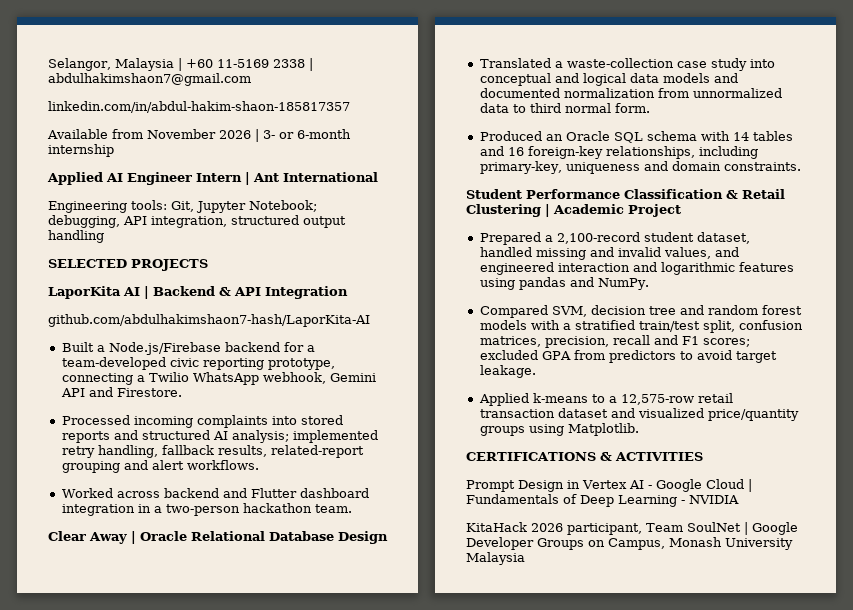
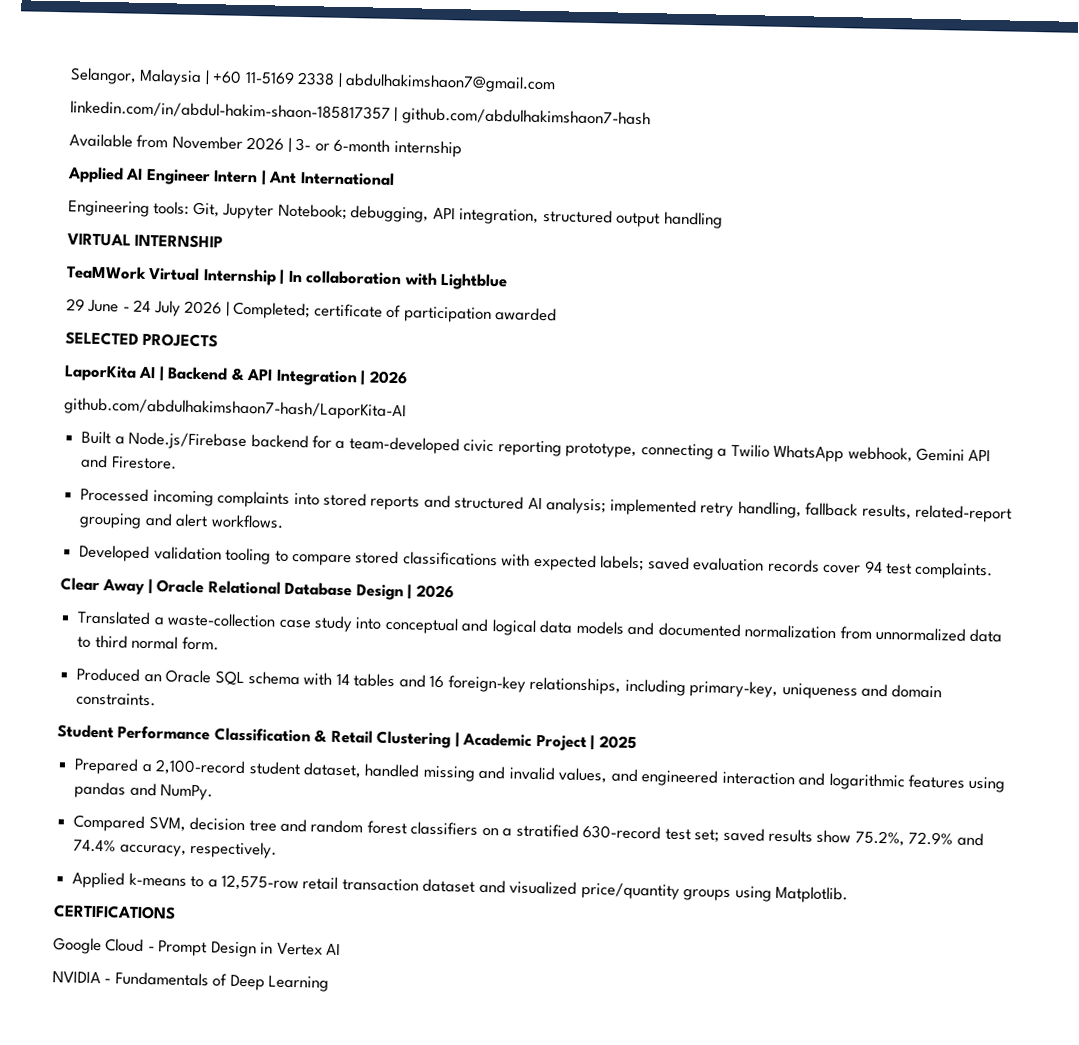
- linkedin.com/in/abdul-hakim-shaon-185817357
+ linkedin.com/in/abdul-hakim-shaon-185817357 | github.com/abdulhakimshaon7-hash
+ VIRTUAL INTERNSHIP
+ TeaMWork Virtual Internship | In collaboration with Lightblue
+ 29 June - 24 July 2026 | Completed; certificate of participation awarded
- LaporKita AI | Backend & API Integration
+ LaporKita AI | Backend & API Integration | 2026
- Worked across backend and Flutter dashboard integration in a two-person hackathon team.
+ Developed validation tooling to compare stored classifications with expected labels; saved evaluation records cover 94 test complaints.
- Clear Away | Oracle Relational Database Design
+ Clear Away | Oracle Relational Database Design | 2026
- Student Performance Classification & Retail Clustering | Academic Project
+ Student Performance Classification & Retail Clustering | Academic Project | 2025
- Compared SVM, decision tree and random forest models with a stratified train/test split, confusion matrices, precision, recall and F1 scores; excluded GPA from predictors to avoid target leakage.
+ Compared SVM, decision tree and random forest classifiers on a stratified 630-record test set; saved results show 75.2%, 72.9% and 74.4% accuracy, respectively.
- CERTIFICATIONS & ACTIVITIES
- Prompt Design in Vertex AI - Google Cloud | Fundamentals of Deep Learning - NVIDIA
- KitaHack 2026 participant, Team SoulNet | Google Developer Groups on Campus, Monash University Malaysia
+ CERTIFICATIONS
+ Google Cloud - Prompt Design in Vertex AI
+ NVIDIA - Fundamentals of Deep Learning

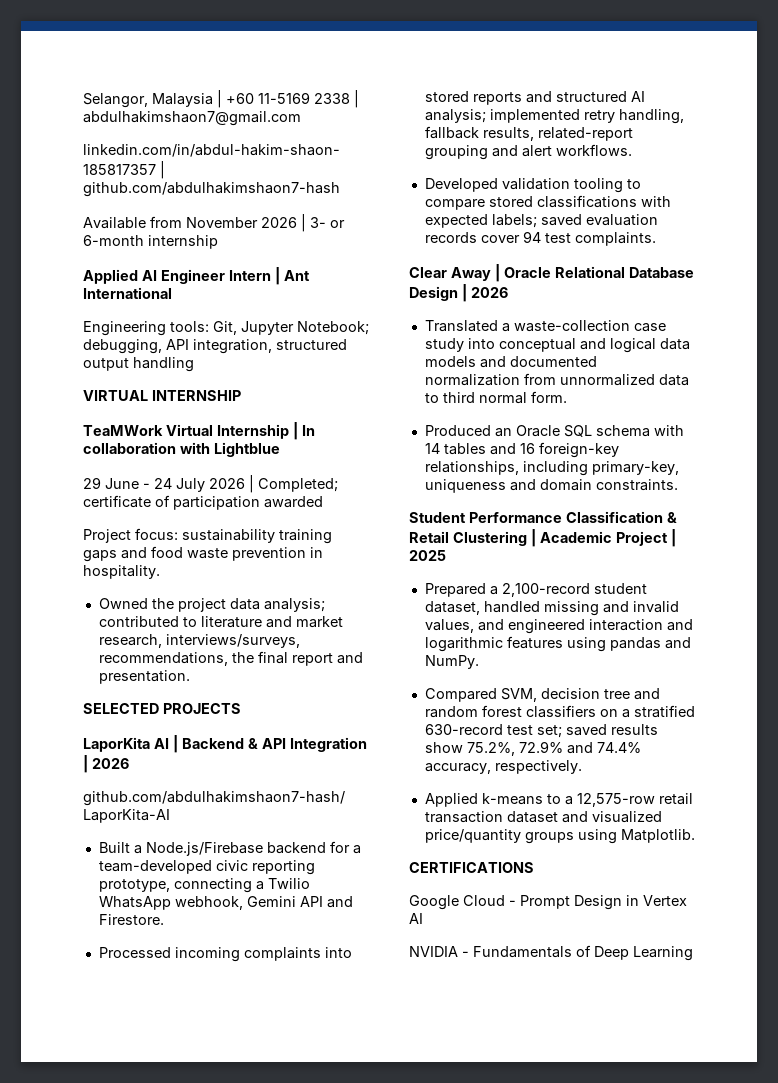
+ Project focus: sustainability training gaps and food waste prevention in hospitality.
+ Owned the project data analysis; contributed to literature and market research, interviews/surveys, recommendations, the final report and presentation.

